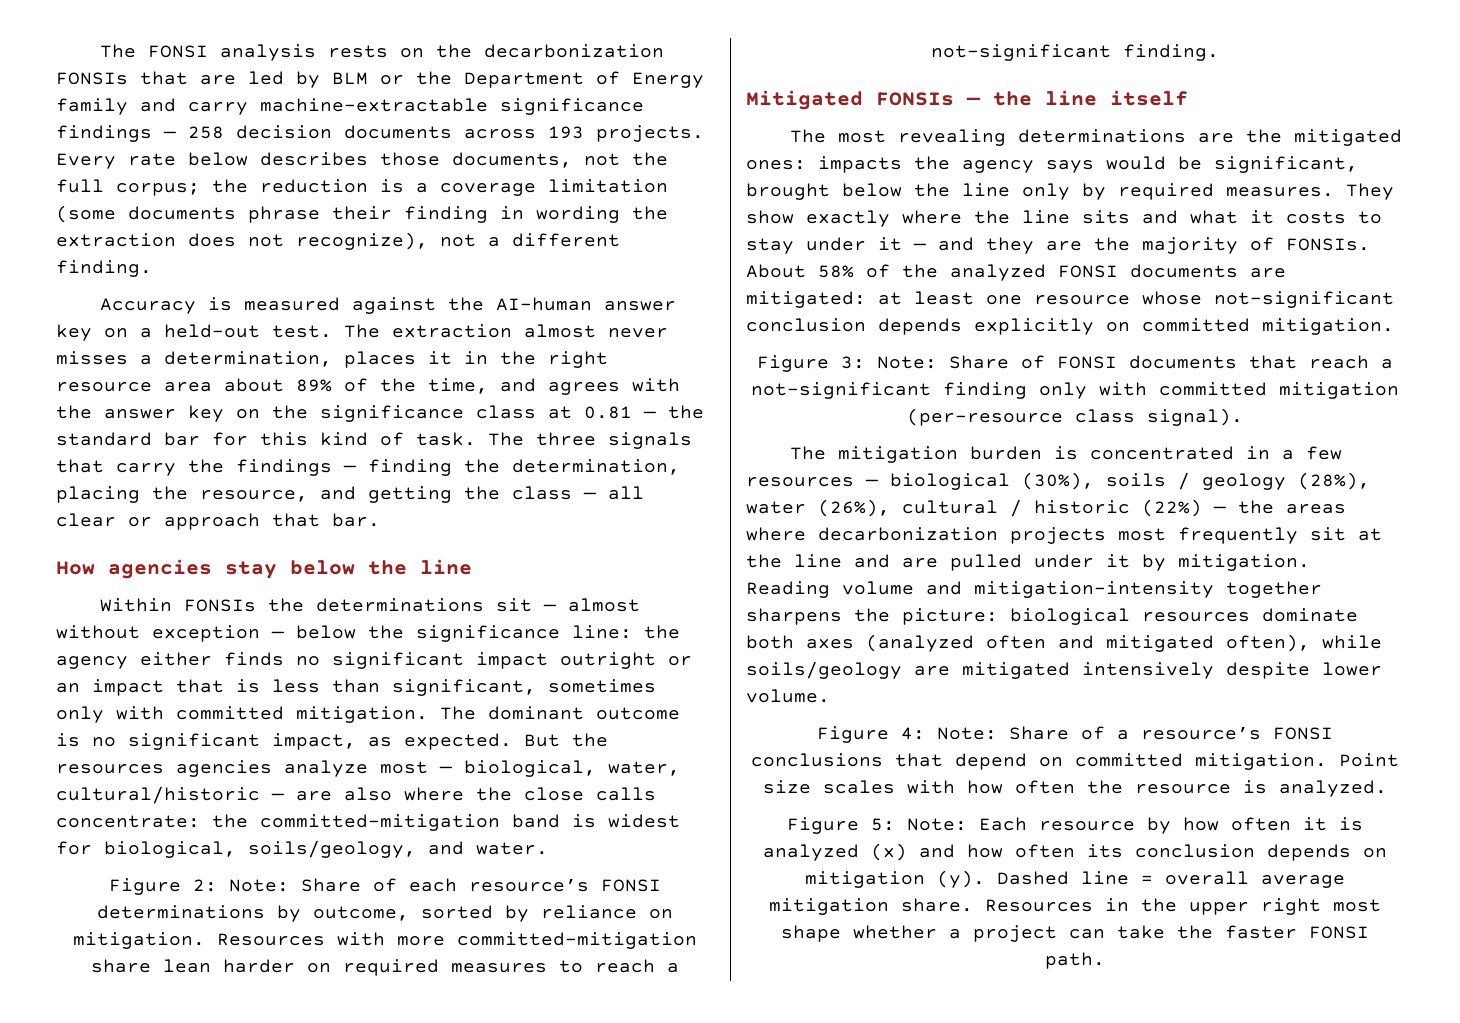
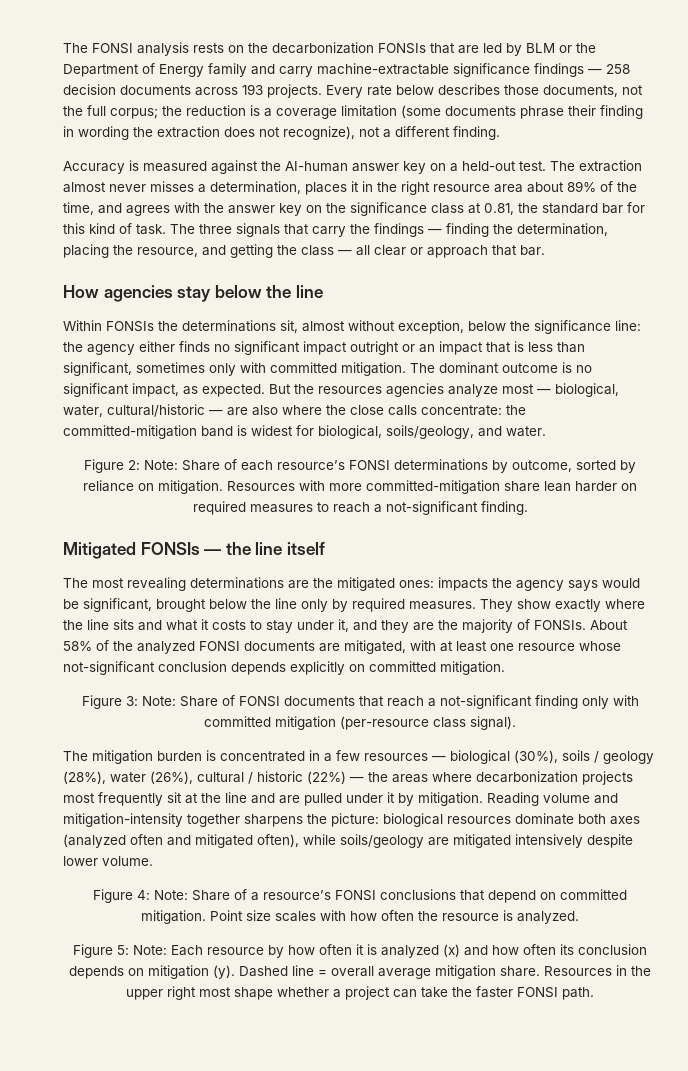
- The extraction almost never misses a determination, places it in the right resource area about 89% of the time, and agrees with the answer key on the significance class at 0.81 — the standard bar for this kind of task.
+ The extraction almost never misses a determination, places it in the right resource area about 89% of the time, and agrees with the answer key on the significance class at 0.81, the standard bar for this kind of task.
- Within FONSIs the determinations sit — almost without exception — below the significance line: the agency either finds no significant impact outright or an impact that is less than significant, sometimes only with committed mitigation.
+ Within FONSIs the determinations sit, almost without exception, below the significance line: the agency either finds no significant impact outright or an impact that is less than significant, sometimes only with committed mitigation.
- They show exactly where the line sits and what it costs to stay under it — and they are the majority of FONSIs.
+ They show exactly where the line sits and what it costs to stay under it, and they are the majority of FONSIs.
- About 58% of the analyzed FONSI documents are mitigated: at least one resource whose not-significant conclusion depends explicitly on committed mitigation.
+ About 58% of the analyzed FONSI documents are mitigated, with at least one resource whose not-significant conclusion depends explicitly on committed mitigation.

